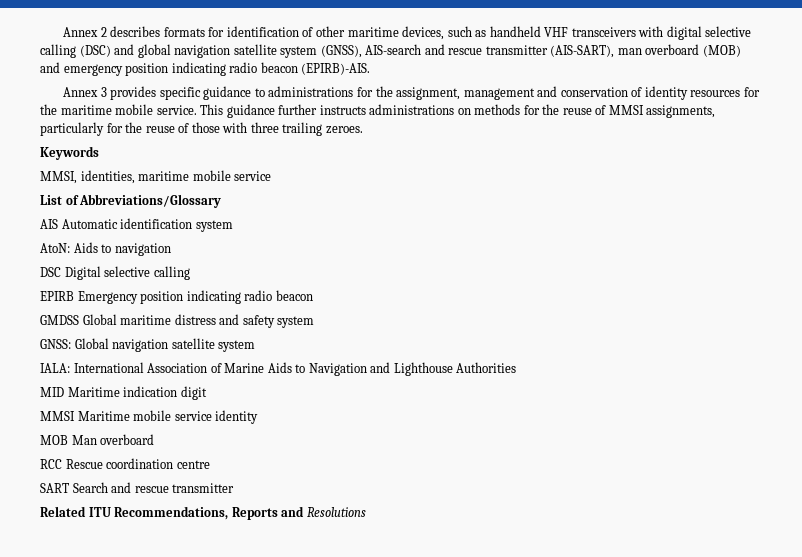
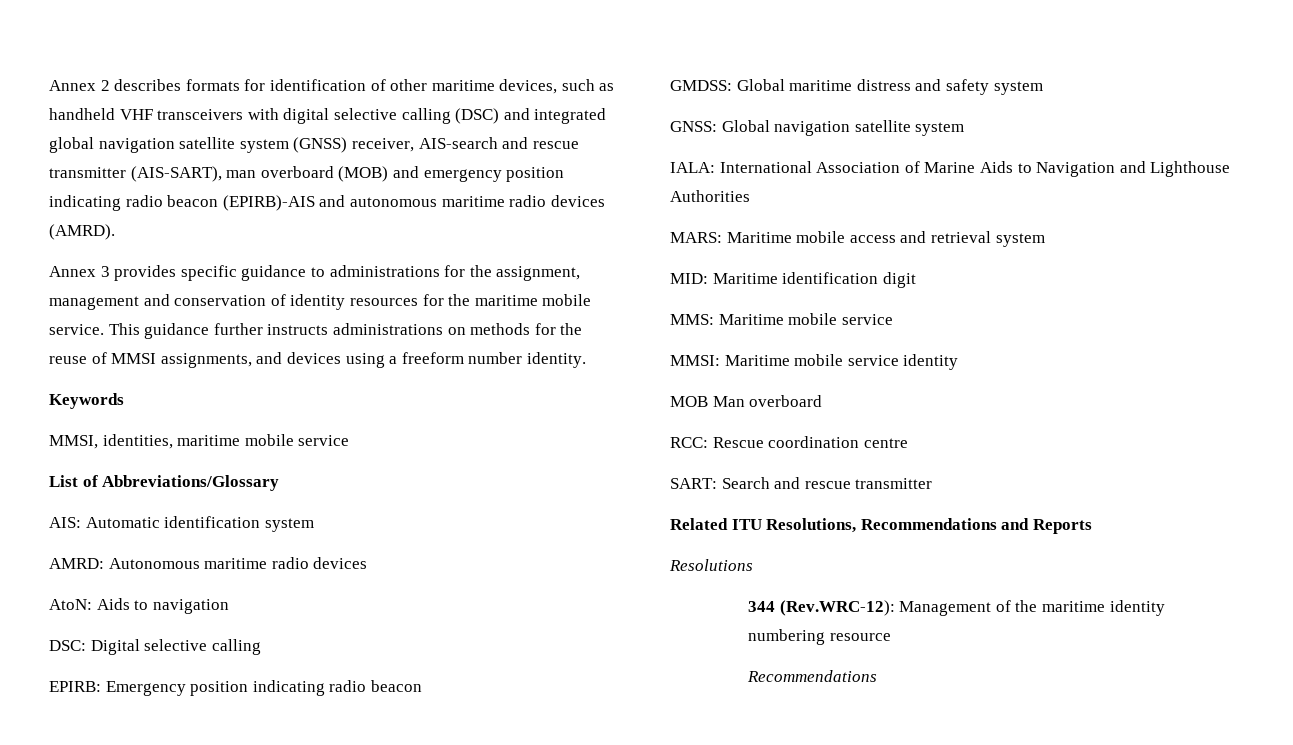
- Annex 2 describes formats for identification of other maritime devices, such as handheld VHF transceivers with digital selective calling (DSC) and global navigation satellite system (GNSS), AIS-search and rescue transmitter (AIS-SART), man overboard (MOB) and emergency position indicating radio beacon (EPIRB)-AIS.
+ Annex 2 describes formats for identification of other maritime devices, such as handheld VHF transceivers with digital selective calling (DSC) and integrated global navigation satellite system (GNSS) receiver, AIS-search and rescue transmitter (AIS-SART), man overboard (MOB) and emergency position indicating radio beacon (EPIRB)-AIS and autonomous maritime radio devices (AMRD).
- This guidance further instructs administrations on methods for the reuse of MMSI assignments, particularly for the reuse of those with three trailing zeroes.
+ This guidance further instructs administrations on methods for the reuse of MMSI assignments, and devices using a freeform number identity.
- AIS Automatic identification system
+ AIS: Automatic identification system
+ AMRD: Autonomous maritime radio devices
- DSC Digital selective calling
+ DSC: Digital selective calling
- EPIRB Emergency position indicating radio beacon
+ EPIRB: Emergency position indicating radio beacon
- GMDSS Global maritime distress and safety system
+ GMDSS: Global maritime distress and safety system
- MID Maritime indication digit
- MMSI Maritime mobile service identity
+ MARS: Maritime mobile access and retrieval system
+ MID: Maritime identification digit
+ MMS: Maritime mobile service
+ MMSI: Maritime mobile service identity
- RCC Rescue coordination centre
+ RCC: Rescue coordination centre
- SART Search and rescue transmitter
+ SART: Search and rescue transmitter
- Related ITU Recommendations, Reports and Resolutions
+ Related ITU Resolutions, Recommendations and Reports
+ Resolutions
+ 344 (Rev.WRC-12): Management of the maritime identity numbering resource
+ Recommendations

